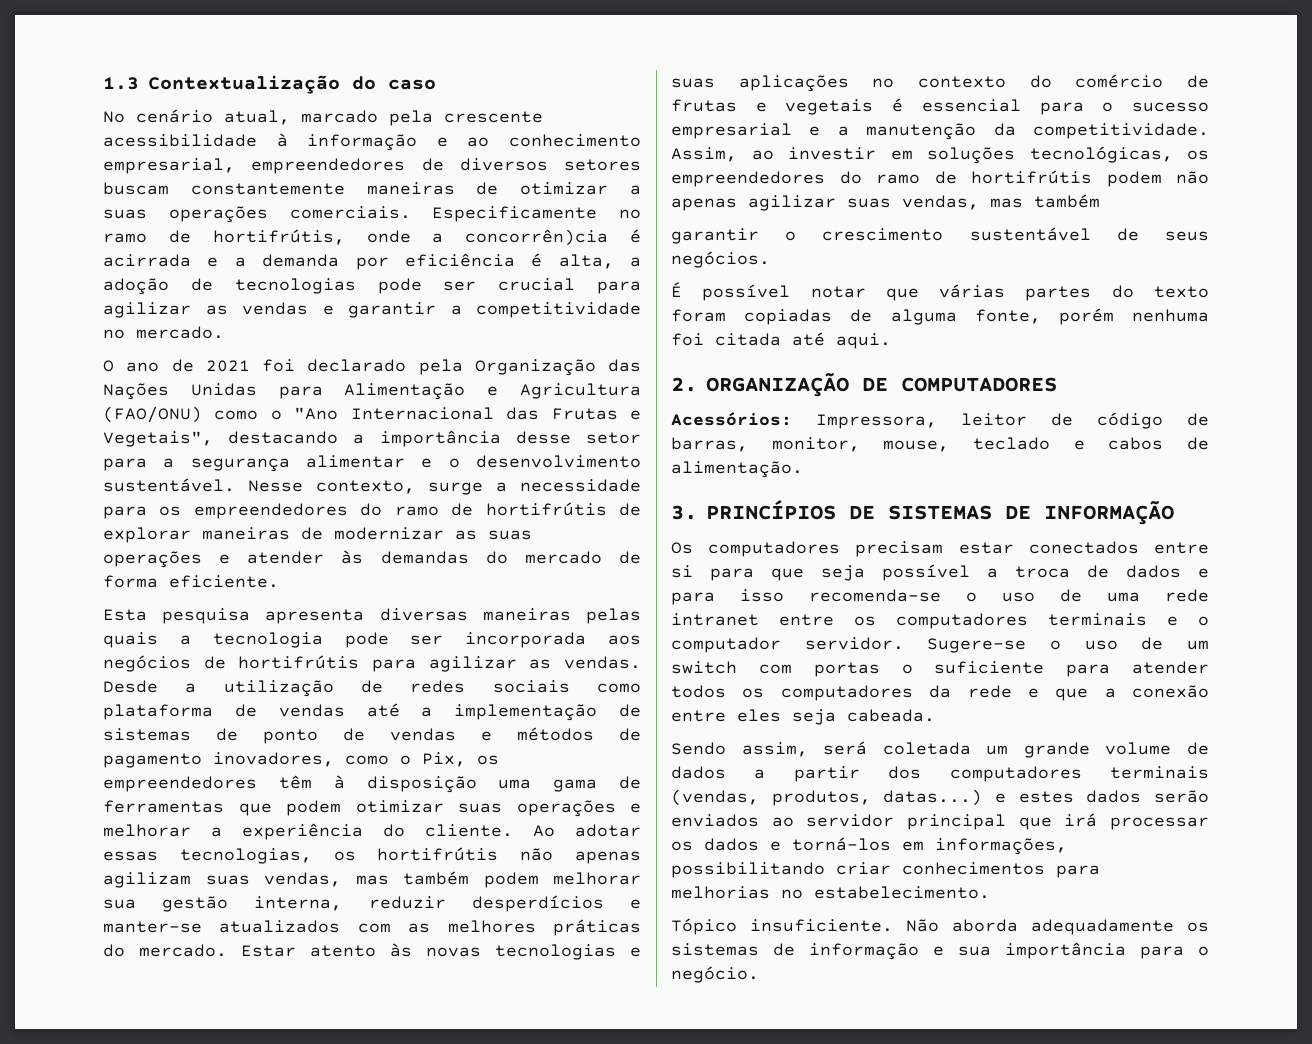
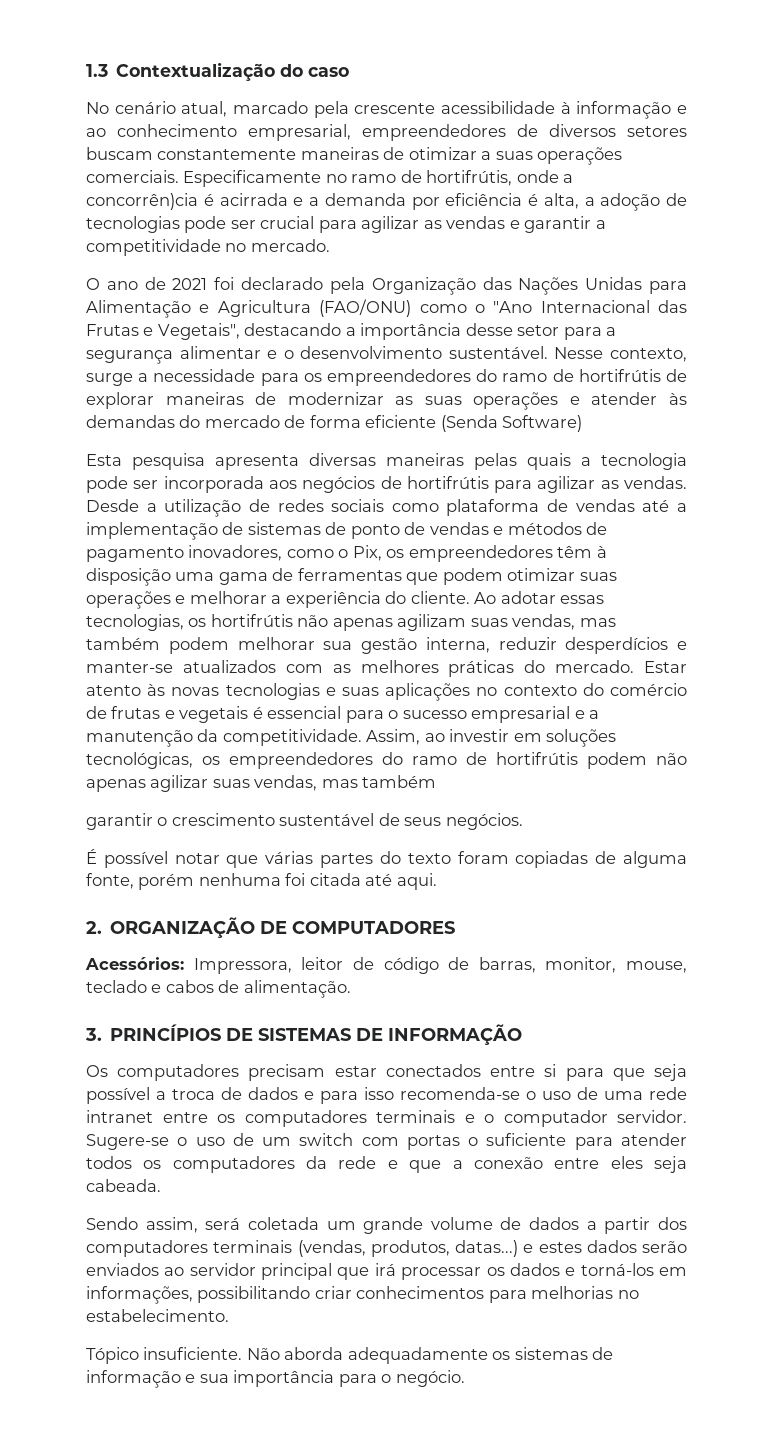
- Nesse contexto, surge a necessidade para os empreendedores do ramo de hortifrútis de explorar maneiras de modernizar as suas operações e atender às demandas do mercado de forma eficiente.
+ Nesse contexto, surge a necessidade para os empreendedores do ramo de hortifrútis de explorar maneiras de modernizar as suas operações e atender às demandas do mercado de forma eficiente (Senda Software)

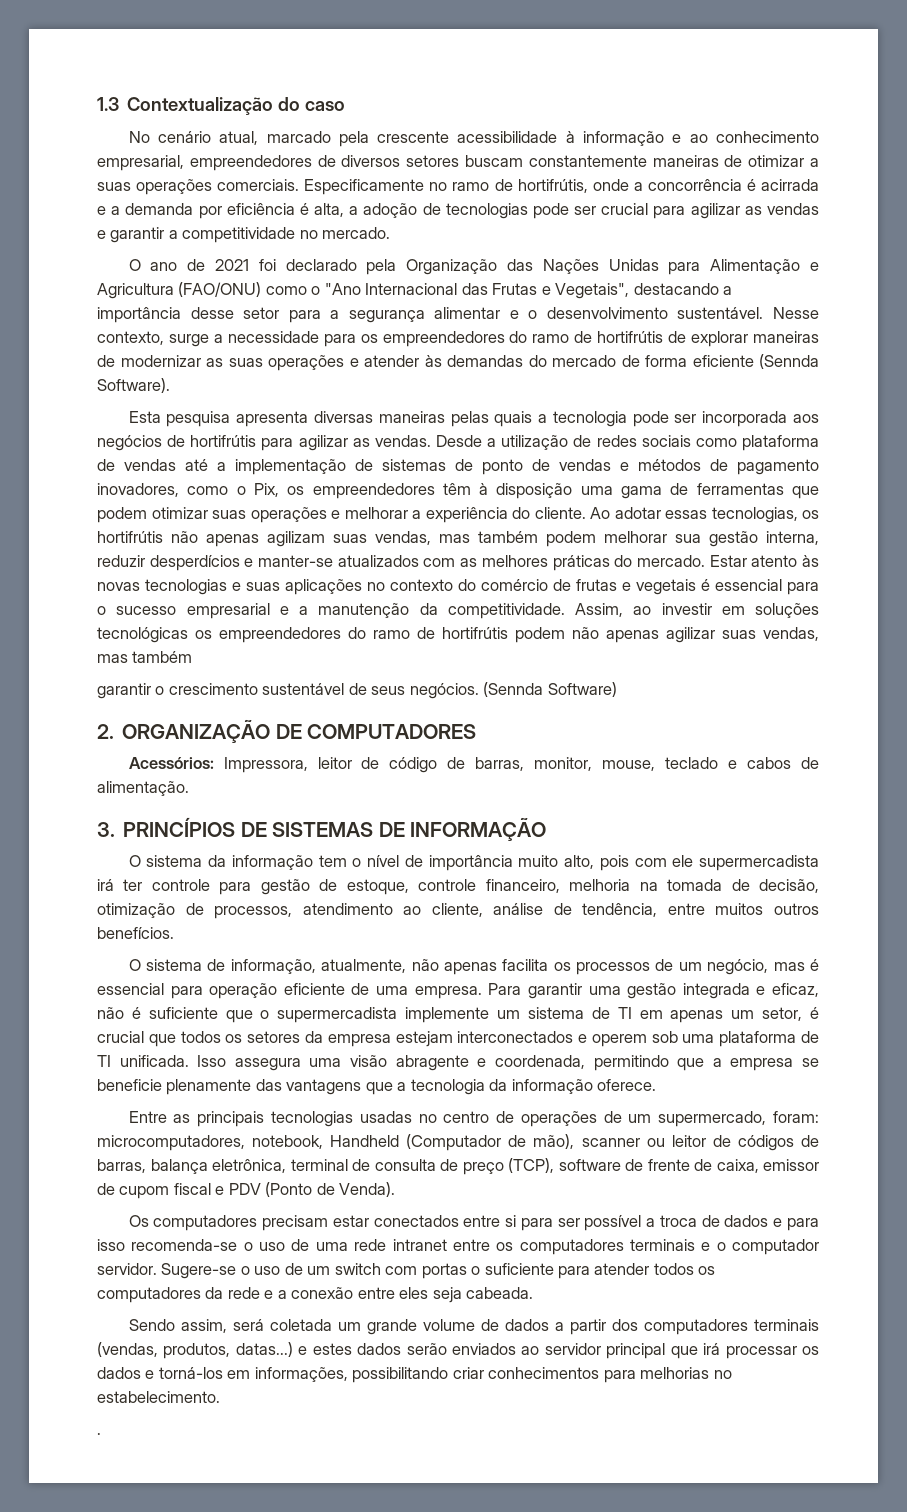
- Especificamente no ramo de hortifrútis, onde a concorrên)cia é acirrada e a demanda por eficiência é alta, a adoção de tecnologias pode ser crucial para agilizar as vendas e garantir a competitividade no mercado.
+ Especificamente no ramo de hortifrútis, onde a concorrência é acirrada e a demanda por eficiência é alta, a adoção de tecnologias pode ser crucial para agilizar as vendas e garantir a competitividade no mercado.
- Nesse contexto, surge a necessidade para os empreendedores do ramo de hortifrútis de explorar maneiras de modernizar as suas operações e atender às demandas do mercado de forma eficiente (Senda Software)
+ Nesse contexto, surge a necessidade para os empreendedores do ramo de hortifrútis de explorar maneiras de modernizar as suas operações e atender às demandas do mercado de forma eficiente (Sennda Software).
- Assim, ao investir em soluções tecnológicas, os empreendedores do ramo de hortifrútis podem não apenas agilizar suas vendas, mas também
+ Assim, ao investir em soluções tecnológicas os empreendedores do ramo de hortifrútis podem não apenas agilizar suas vendas, mas também
- garantir o crescimento sustentável de seus negócios.
- É possível notar que várias partes do texto foram copiadas de alguma fonte, porém nenhuma foi citada até aqui.
+ garantir o crescimento sustentável de seus negócios. (Sennda Software)
+ O sistema da informação tem o nível de importância muito alto, pois com ele supermercadista irá ter controle para gestão de estoque, controle financeiro, melhoria na tomada de decisão, otimização de processos, atendimento ao cliente, análise de tendência, entre muitos outros benefícios.
+ O sistema de informação, atualmente, não apenas facilita os processos de um negócio, mas é essencial para operação eficiente de uma empresa. Para garantir uma gestão integrada e eficaz, não é suficiente que o supermercadista implemente um sistema de TI em apenas um setor, é crucial que todos os setores da empresa estejam interconectados e operem sob uma plataforma de TI unificada. Isso assegura uma visão abragente e coordenada, permitindo que a empresa se beneficie plenamente das vantagens que a tecnologia da informação oferece.
+ Entre as principais tecnologias usadas no centro de operações de um supermercado, foram: microcomputadores, notebook, Handheld (Computador de mão), scanner ou leitor de códigos de barras, balança eletrônica, terminal de consulta de preço (TCP), software de frente de caixa, emissor de cupom fiscal e PDV (Ponto de Venda).
- Os computadores precisam estar conectados entre si para que seja possível a troca de dados e para isso recomenda-se o uso de uma rede intranet entre os computadores terminais e o computador servidor.
+ Os computadores precisam estar conectados entre si para ser possível a troca de dados e para isso recomenda-se o uso de uma rede intranet entre os computadores terminais e o computador servidor.
- Sugere-se o uso de um switch com portas o suficiente para atender todos os computadores da rede e que a conexão entre eles seja cabeada.
+ Sugere-se o uso de um switch com portas o suficiente para atender todos os computadores da rede e a conexão entre eles seja cabeada.
- Tópico insuficiente. Não aborda adequadamente os sistemas de informação e sua importância para o negócio.
+ .

